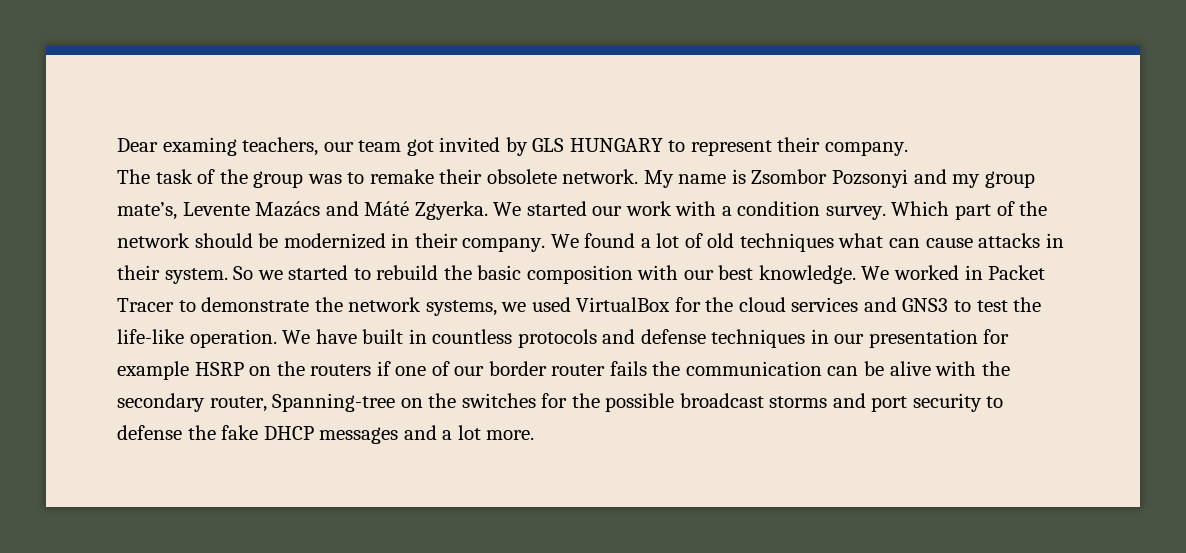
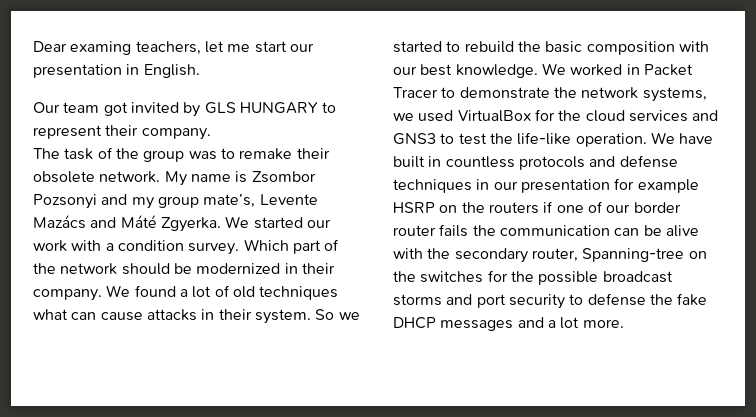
- Dear examing teachers, our team got invited by GLS HUNGARY to represent their company.
+ Dear examing teachers, let me start our presentation in English.
+ Our team got invited by GLS HUNGARY to represent their company.

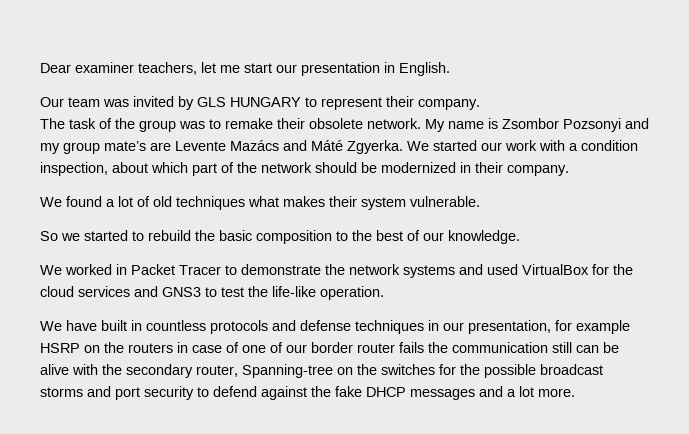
- Dear examing teachers, let me start our presentation in English.
+ Dear examiner teachers, let me start our presentation in English.
- Our team got invited by GLS HUNGARY to represent their company.
+ Our team was invited by GLS HUNGARY to represent their company.
- My name is Zsombor Pozsonyi and my group mate’s, Levente Mazács and Máté Zgyerka.
+ My name is Zsombor Pozsonyi and my group mate’s are Levente Mazács and Máté Zgyerka.
- We started our work with a condition survey. Which part of the network should be modernized in their company. We found a lot of old techniques what can cause attacks in their system. So we started to rebuild the basic composition with our best knowledge. We worked in Packet Tracer to demonstrate the network systems, we used VirtualBox for the cloud services and GNS3 to test the life-like operation. We have built in countless protocols and defense techniques in our presentation for example HSRP on the routers if one of our border router fails the communication can be alive with the secondary router, Spanning-tree on the switches for the possible broadcast storms and port security to defense the fake DHCP messages and a lot more.
+ We started our work with a condition inspection, about which part of the network should be modernized in their company.
+ We found a lot of old techniques what makes their system vulnerable.
+ So we started to rebuild the basic composition to the best of our knowledge.
+ We worked in Packet Tracer to demonstrate the network systems and used VirtualBox for the cloud services and GNS3 to test the life-like operation.
+ We have built in countless protocols and defense techniques in our presentation, for example HSRP on the routers in case of one of our border router fails the communication still can be alive with the secondary router, Spanning-tree on the switches for the possible broadcast storms and port security to defend against the fake DHCP messages and a lot more.

